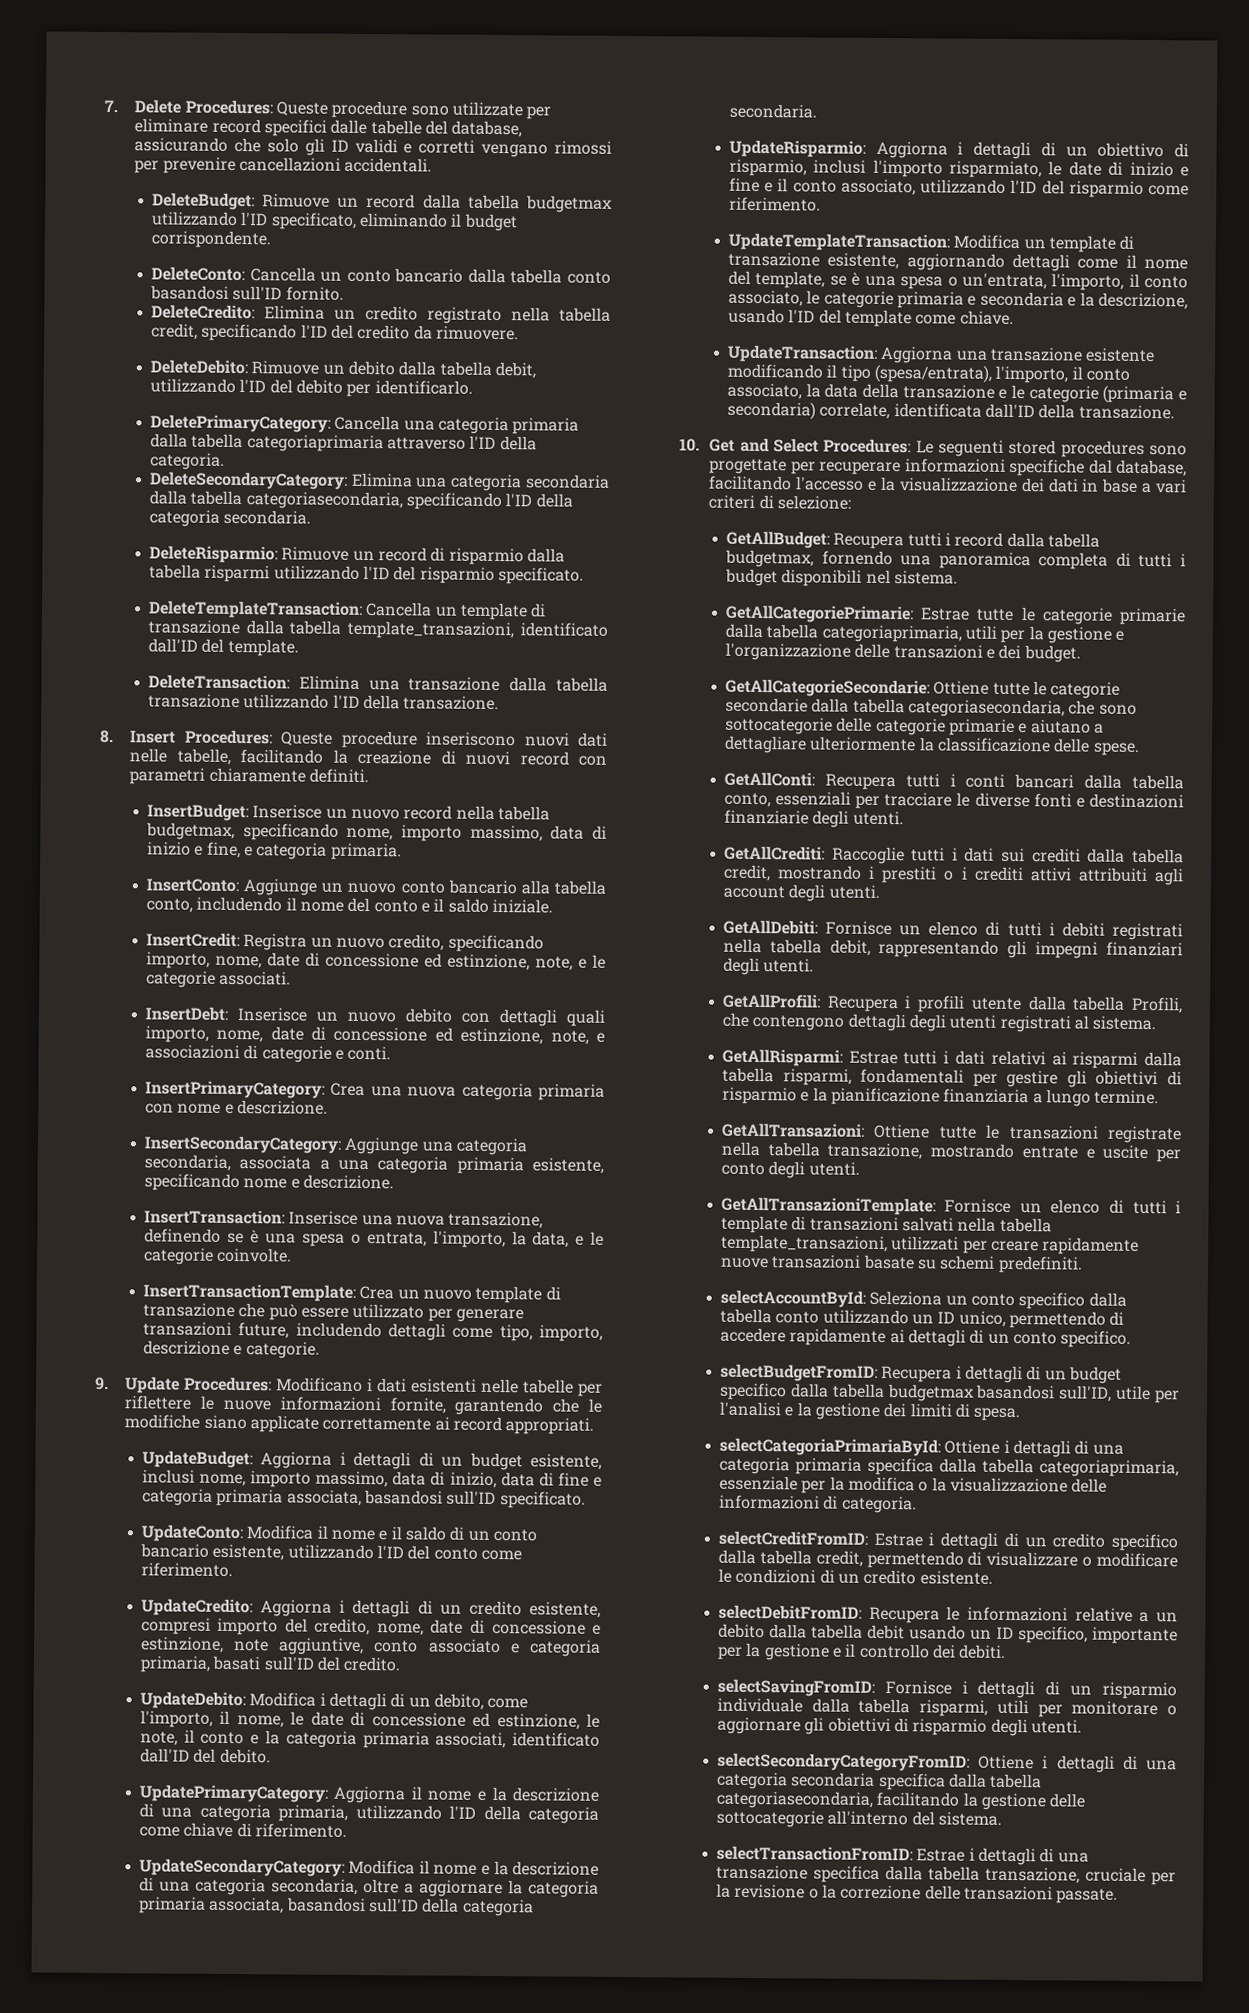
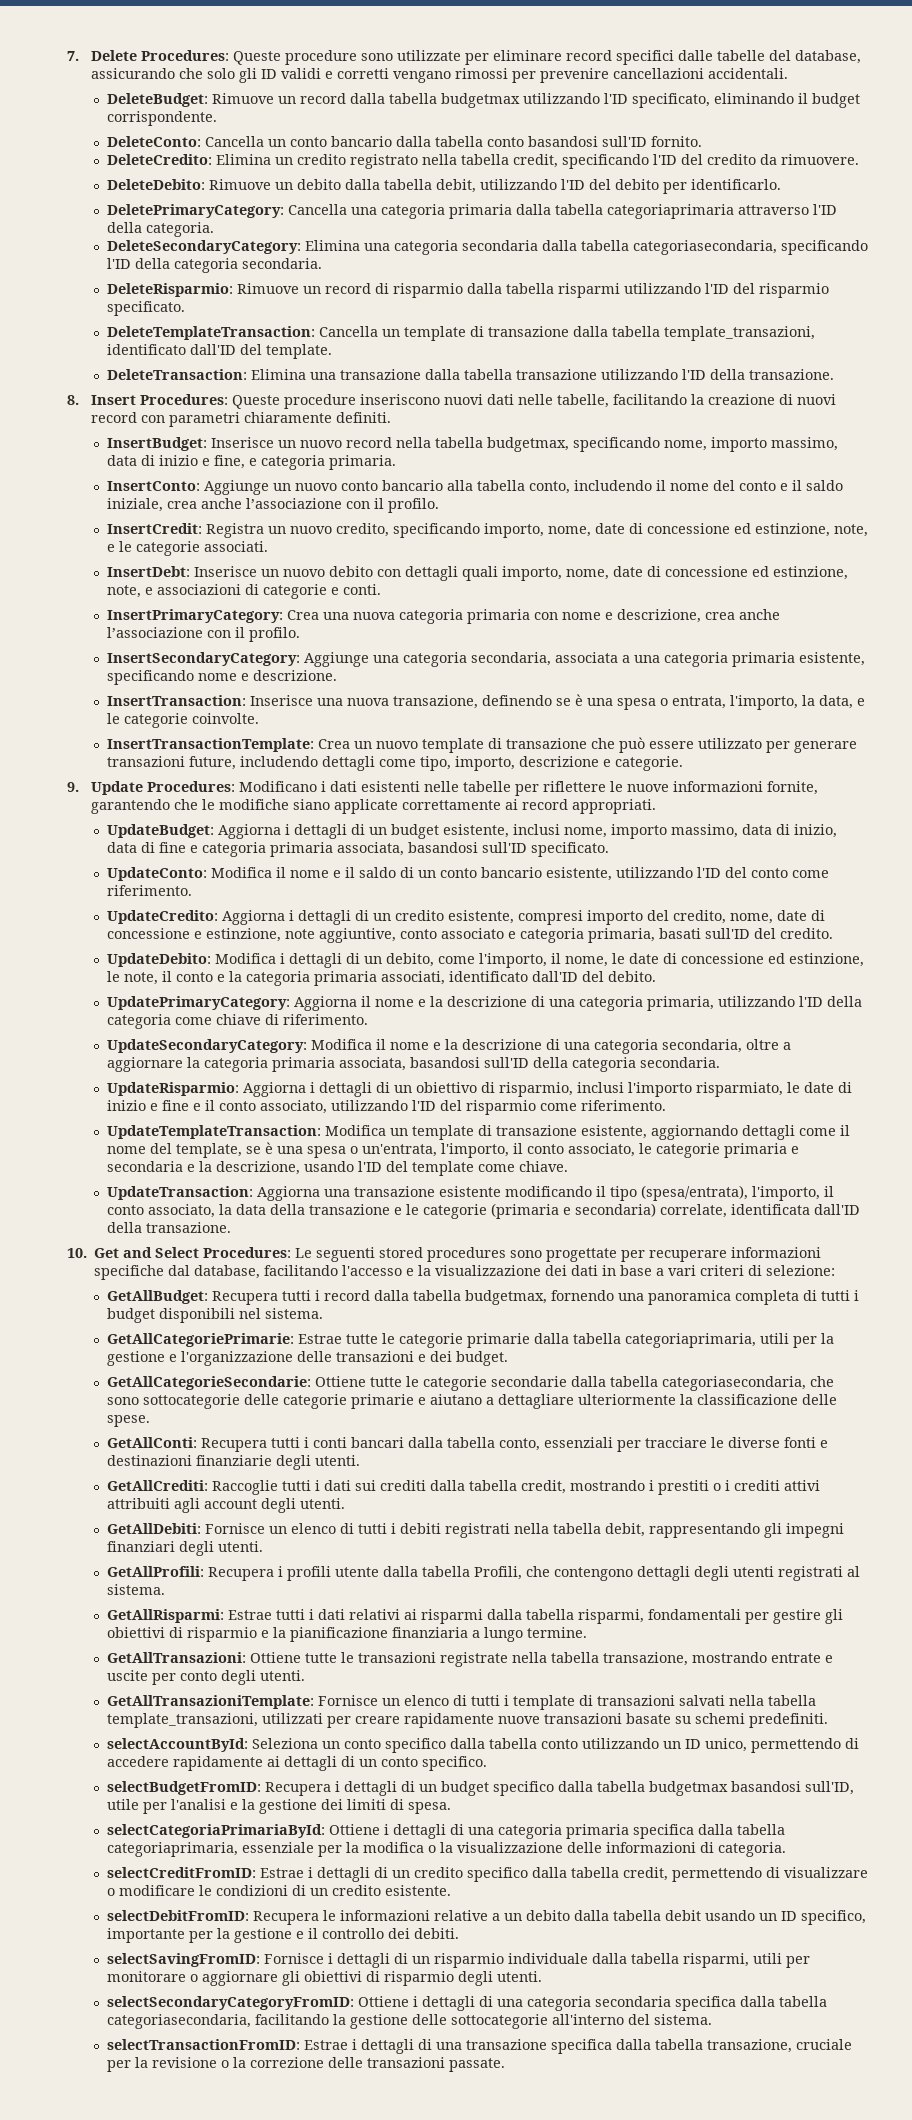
- InsertConto: Aggiunge un nuovo conto bancario alla tabella conto, includendo il nome del conto e il saldo iniziale.
+ InsertConto: Aggiunge un nuovo conto bancario alla tabella conto, includendo il nome del conto e il saldo iniziale, crea anche l’associazione con il profilo.
- InsertPrimaryCategory: Crea una nuova categoria primaria con nome e descrizione.
+ InsertPrimaryCategory: Crea una nuova categoria primaria con nome e descrizione, crea anche l’associazione con il profilo.

